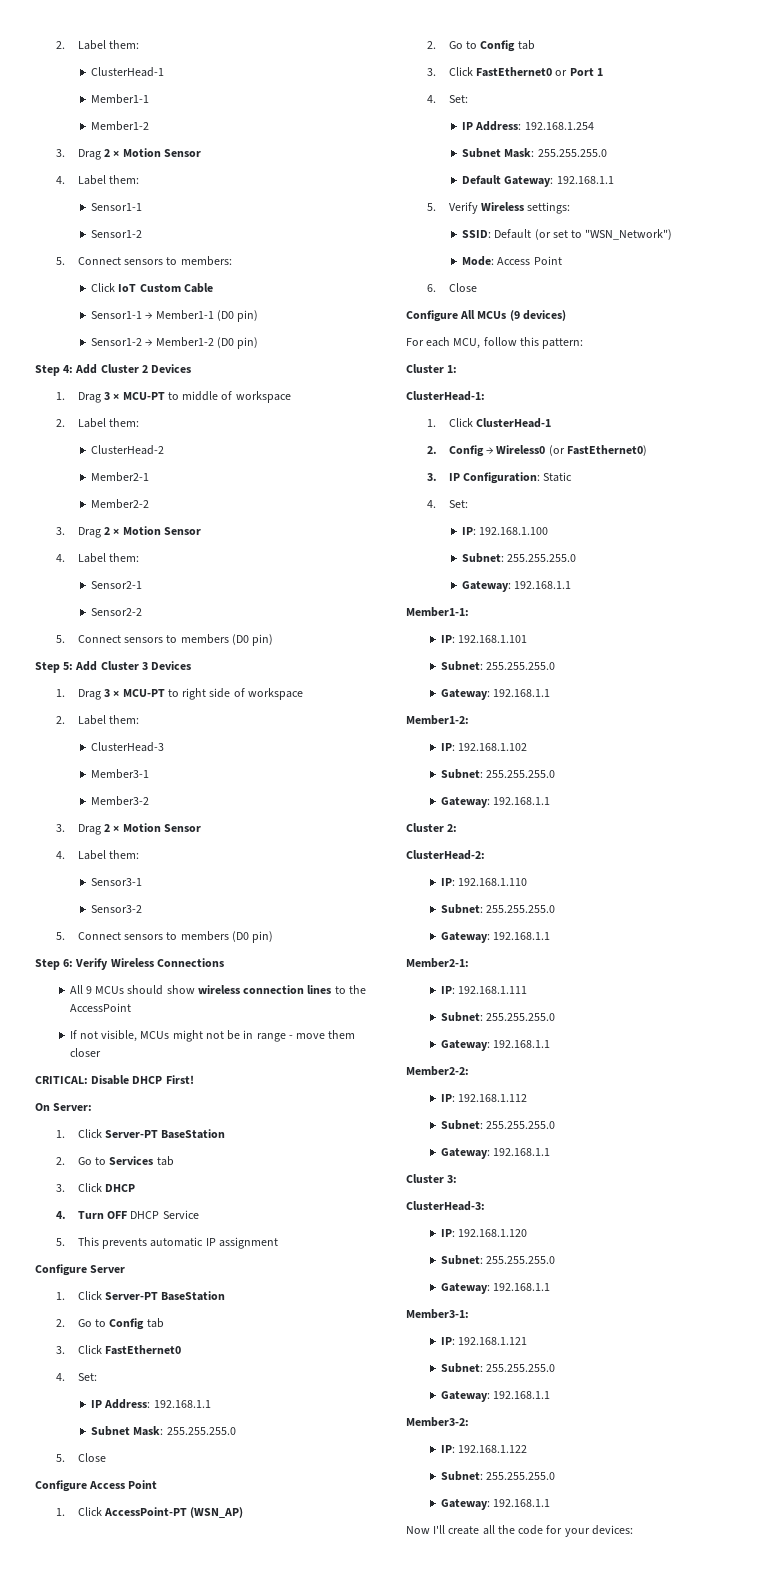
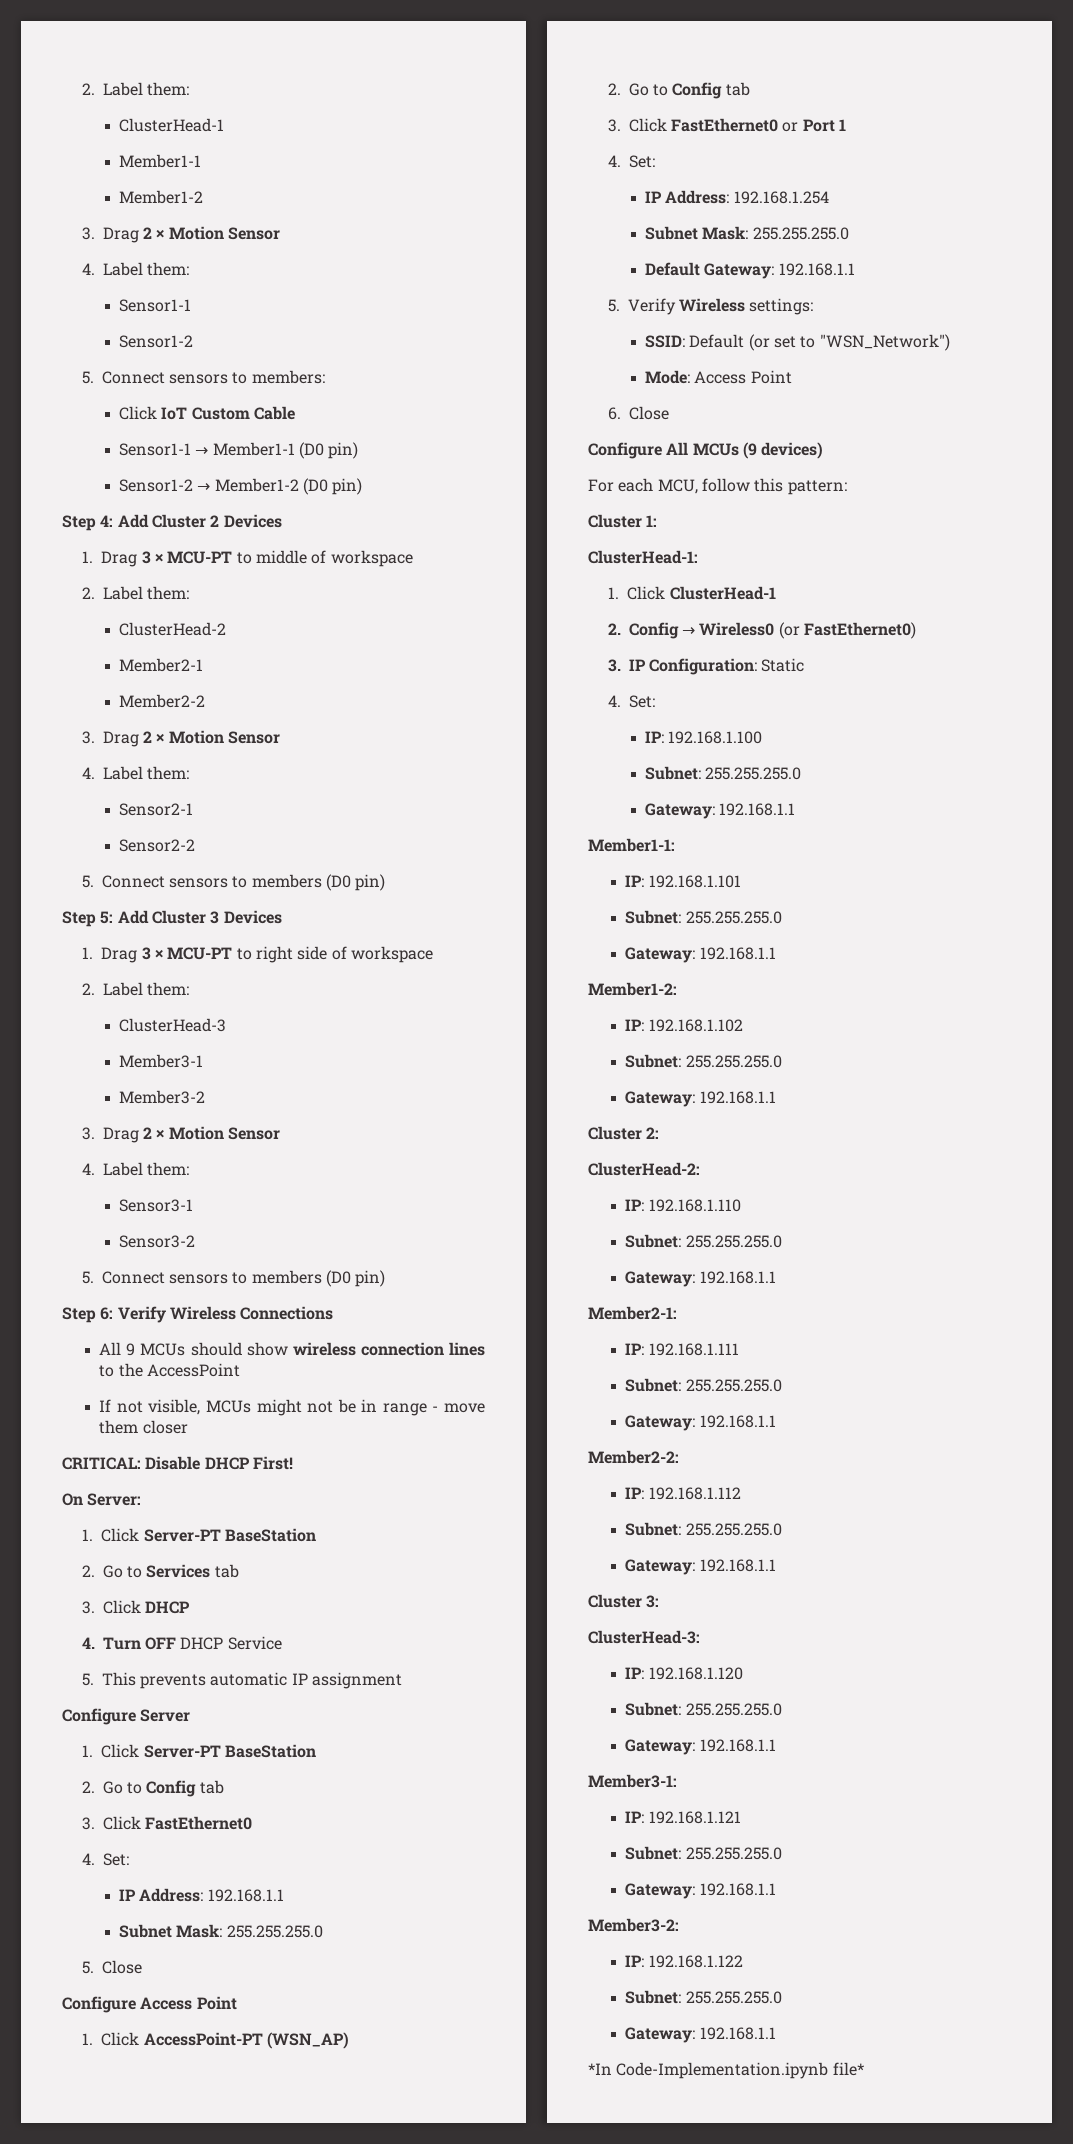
- Now I'll create all the code for your devices:
+ *In Code-Implementation.ipynb file*

